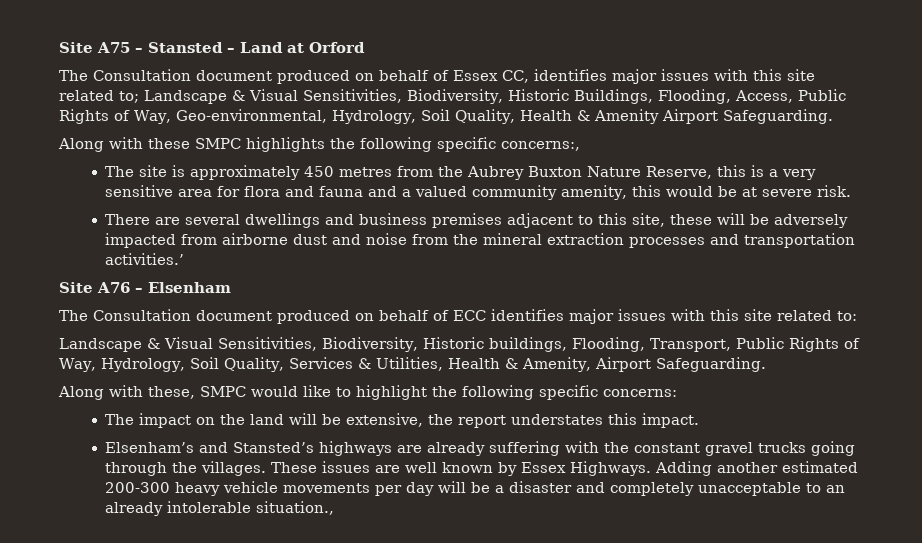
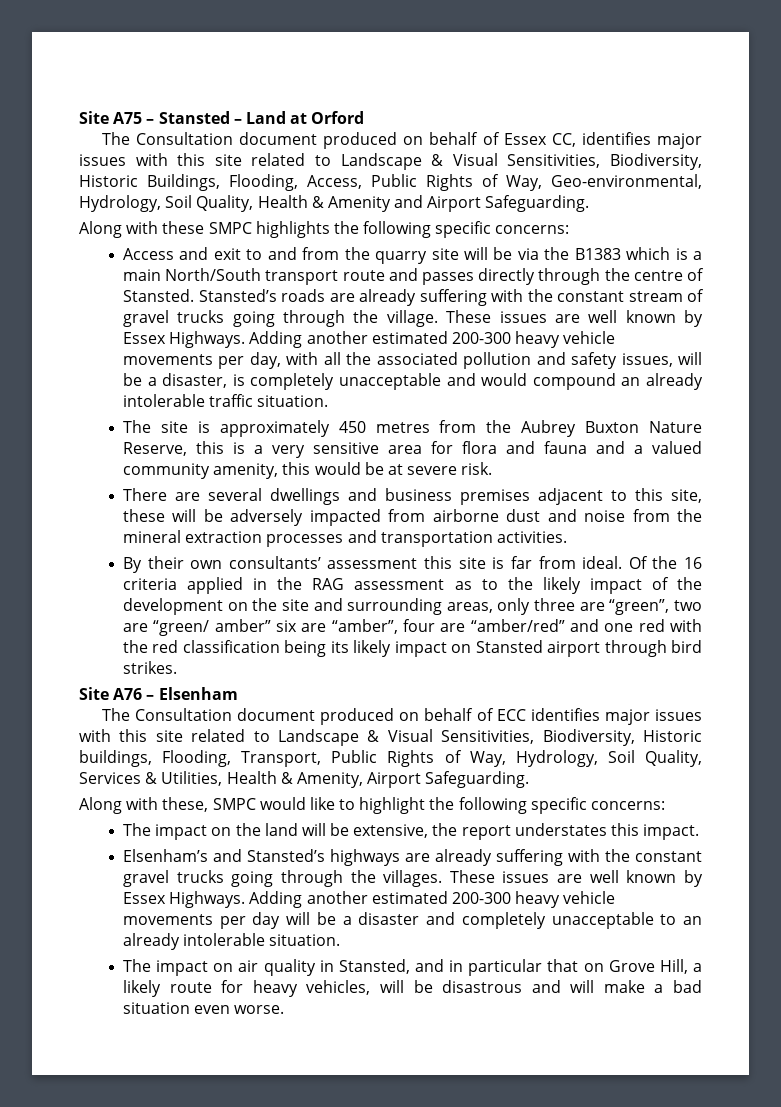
- The Consultation document produced on behalf of Essex CC, identifies major issues with this site related to; Landscape & Visual Sensitivities, Biodiversity, Historic Buildings, Flooding, Access, Public Rights of Way, Geo-environmental, Hydrology, Soil Quality, Health & Amenity Airport Safeguarding.
+ The Consultation document produced on behalf of Essex CC, identifies major issues with this site related to Landscape & Visual Sensitivities, Biodiversity, Historic Buildings, Flooding, Access, Public Rights of Way, Geo-environmental, Hydrology, Soil Quality, Health & Amenity and Airport Safeguarding.
- Along with these SMPC highlights the following specific concerns:,
+ Along with these SMPC highlights the following specific concerns:
+ Access and exit to and from the quarry site will be via the B1383 which is a main North/South transport route and passes directly through the centre of Stansted. Stansted’s roads are already suffering with the constant stream of gravel trucks going through the village. These issues are well known by Essex Highways. Adding another estimated 200-300 heavy vehicle movements per day, with all the associated pollution and safety issues, will be a disaster, is completely unacceptable and would compound an already intolerable traffic situation.
- There are several dwellings and business premises adjacent to this site, these will be adversely impacted from airborne dust and noise from the mineral extraction processes and transportation activities.’
+ There are several dwellings and business premises adjacent to this site, these will be adversely impacted from airborne dust and noise from the mineral extraction processes and transportation activities.
+ By their own consultants’ assessment this site is far from ideal. Of the 16 criteria applied in the RAG assessment as to the likely impact of the development on the site and surrounding areas, only three are “green”, two are “green/ amber” six are “amber”, four are “amber/red” and one red with the red classification being its likely impact on Stansted airport through bird strikes.
- The Consultation document produced on behalf of ECC identifies major issues with this site related to:
- Landscape & Visual Sensitivities, Biodiversity, Historic buildings, Flooding, Transport, Public Rights of Way, Hydrology, Soil Quality, Services & Utilities, Health & Amenity, Airport Safeguarding.
+ The Consultation document produced on behalf of ECC identifies major issues with this site related to Landscape & Visual Sensitivities, Biodiversity, Historic buildings, Flooding, Transport, Public Rights of Way, Hydrology, Soil Quality, Services & Utilities, Health & Amenity, Airport Safeguarding.
- Adding another estimated 200-300 heavy vehicle movements per day will be a disaster and completely unacceptable to an already intolerable situation.,
+ Adding another estimated 200-300 heavy vehicle movements per day will be a disaster and completely unacceptable to an already intolerable situation.
+ The impact on air quality in Stansted, and in particular that on Grove Hill, a likely route for heavy vehicles, will be disastrous and will make a bad situation even worse.

